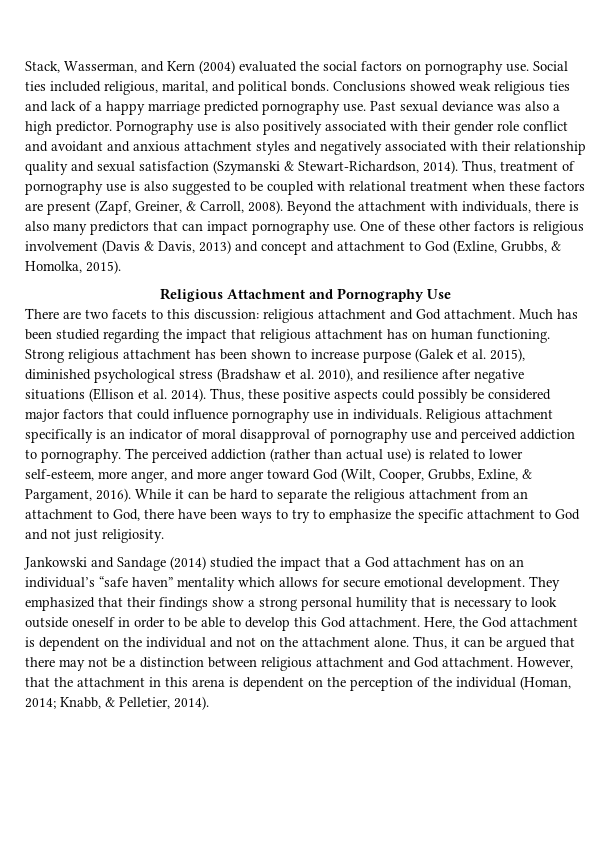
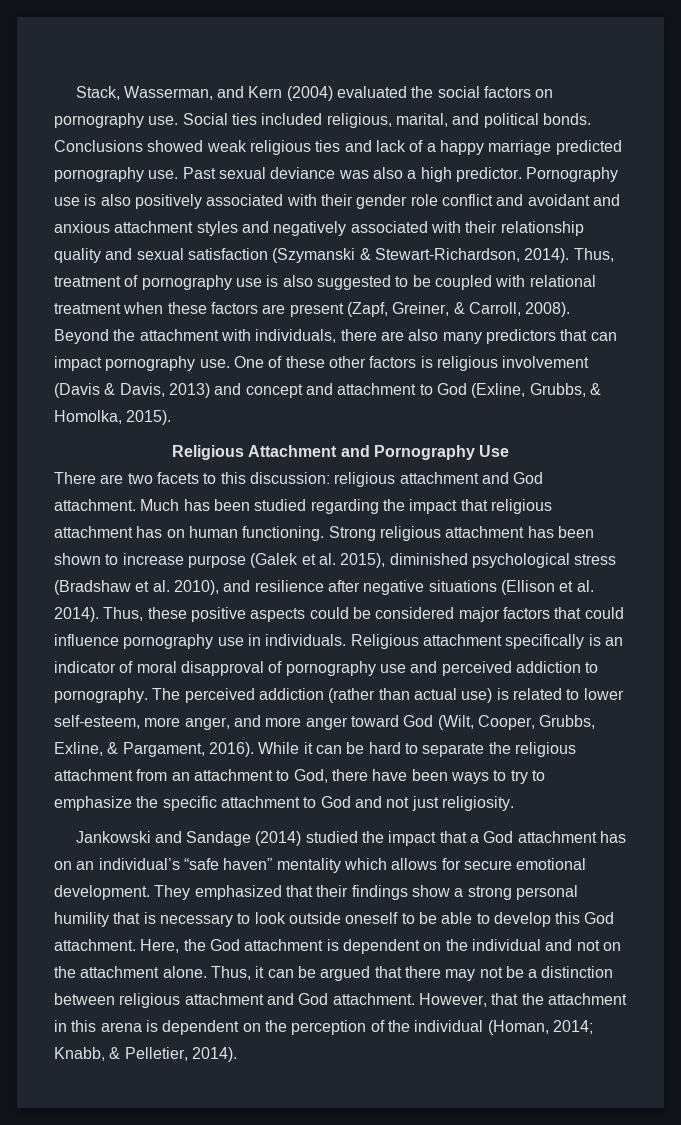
- Beyond the attachment with individuals, there is also many predictors that can impact pornography use.
+ Beyond the attachment with individuals, there are also many predictors that can impact pornography use.
- Thus, these positive aspects could possibly be considered major factors that could influence pornography use in individuals.
+ Thus, these positive aspects could be considered major factors that could influence pornography use in individuals.
- They emphasized that their findings show a strong personal humility that is necessary to look outside oneself in order to be able to develop this God attachment.
+ They emphasized that their findings show a strong personal humility that is necessary to look outside oneself to be able to develop this God attachment.

